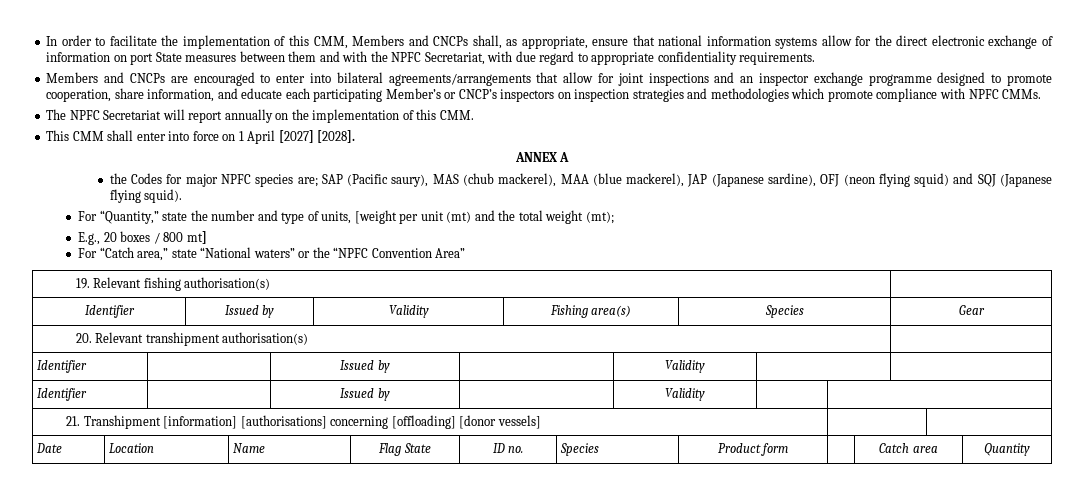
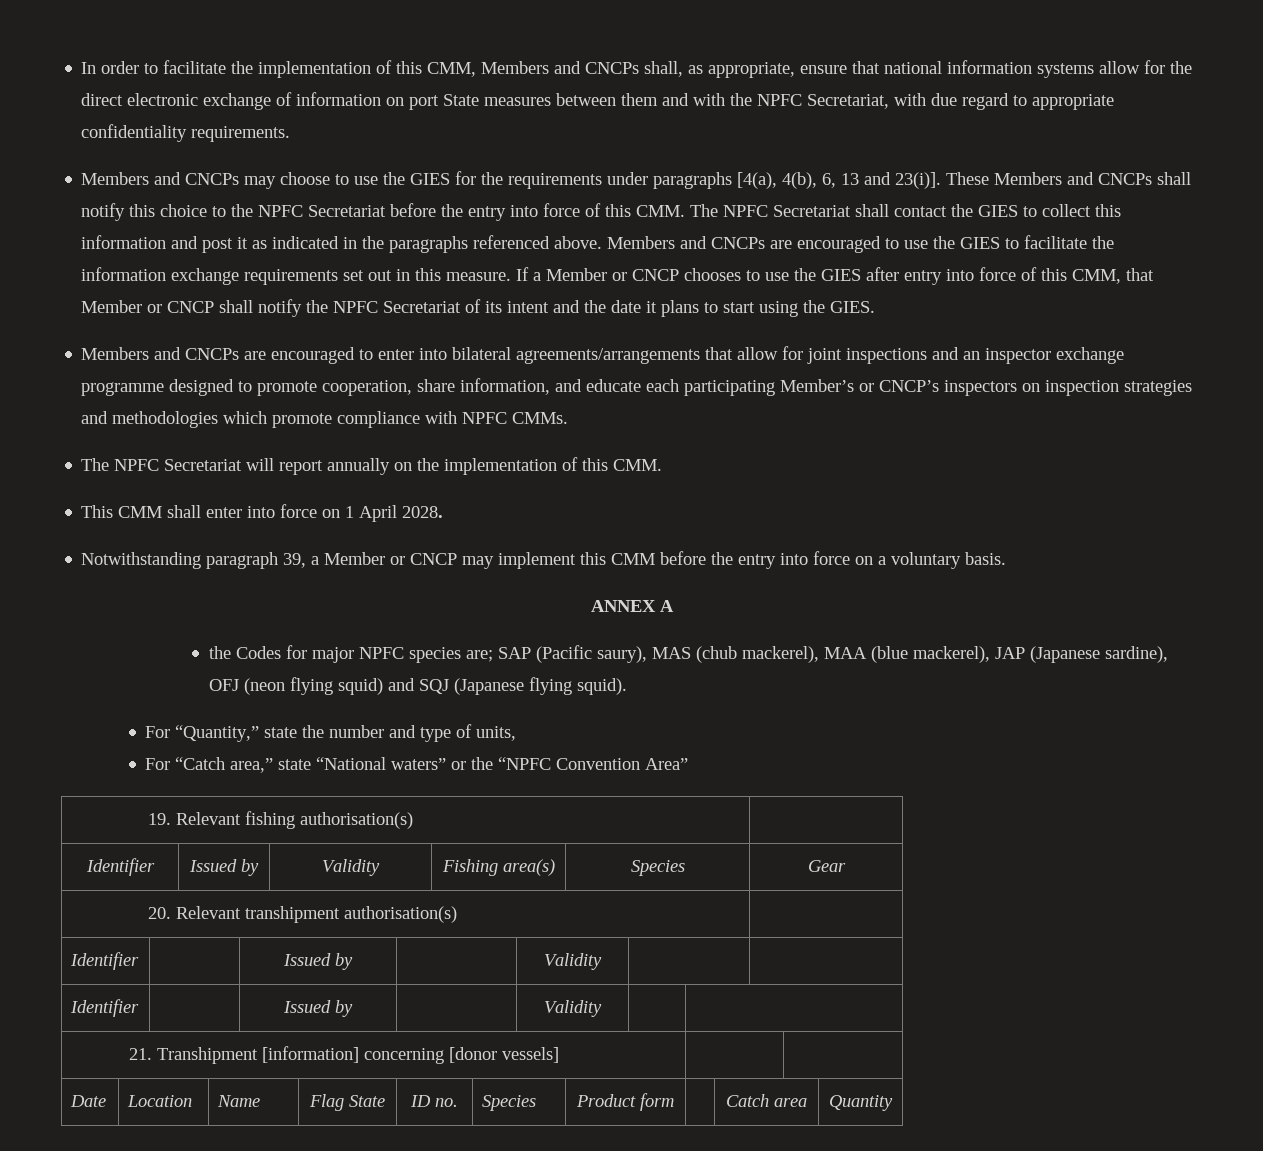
+ Members and CNCPs may choose to use the GIES for the requirements under paragraphs [4(a), 4(b), 6, 13 and 23(i)]. These Members and CNCPs shall notify this choice to the NPFC Secretariat before the entry into force of this CMM. The NPFC Secretariat shall contact the GIES to collect this information and post it as indicated in the paragraphs referenced above. Members and CNCPs are encouraged to use the GIES to facilitate the information exchange requirements set out in this measure. If a Member or CNCP chooses to use the GIES after entry into force of this CMM, that Member or CNCP shall notify the NPFC Secretariat of its intent and the date it plans to start using the GIES.
- This CMM shall enter into force on 1 April [2027] [2028].
+ This CMM shall enter into force on 1 April 2028.
+ Notwithstanding paragraph 39, a Member or CNCP may implement this CMM before the entry into force on a voluntary basis.
- For “Quantity,” state the number and type of units, [weight per unit (mt) and the total weight (mt);
- E.g., 20 boxes / 800 mt]
+ For “Quantity,” state the number and type of units,
- 21. Transhipment [information] [authorisations] concerning [offloading] [donor vessels] | |
+ 21. Transhipment [information] concerning [donor vessels] | |

